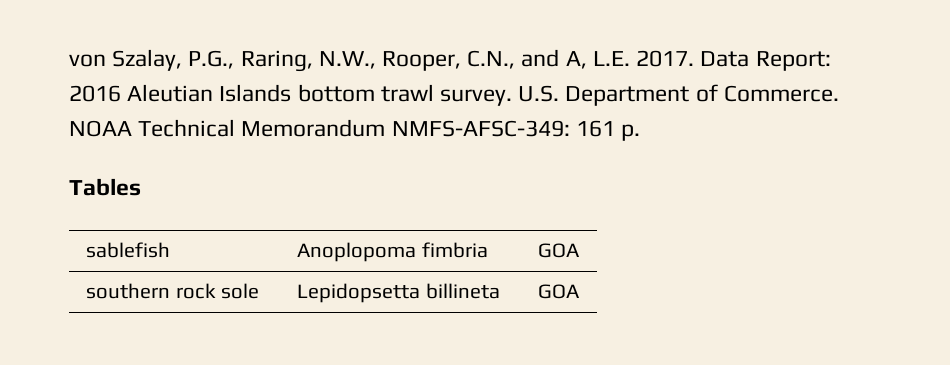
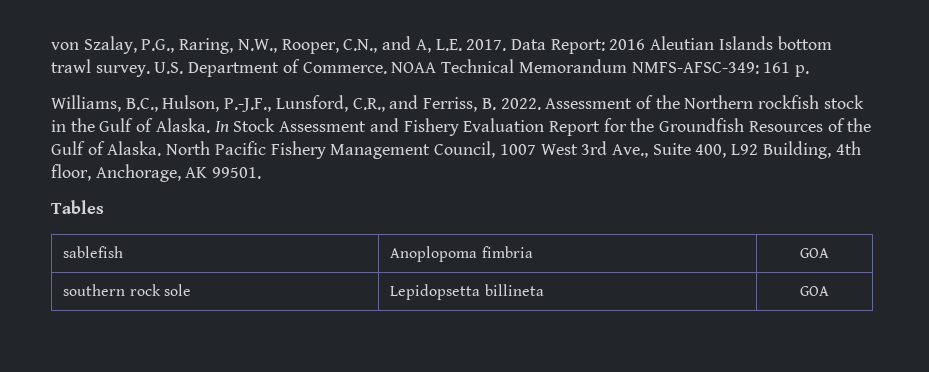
+ Williams, B.C., Hulson, P.-J.F., Lunsford, C.R., and Ferriss, B. 2022. Assessment of the Northern rockfish stock in the Gulf of Alaska. In Stock Assessment and Fishery Evaluation Report for the Groundfish Resources of the Gulf of Alaska. North Pacific Fishery Management Council, 1007 West 3rd Ave., Suite 400, L92 Building, 4th floor, Anchorage, AK 99501.

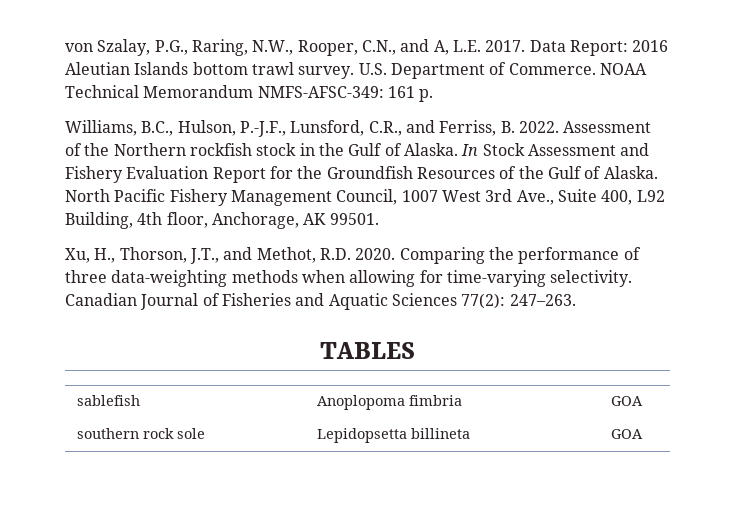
- Tables
+ Xu, H., Thorson, J.T., and Methot, R.D. 2020. Comparing the performance of three data-weighting methods when allowing for time-varying selectivity. Canadian Journal of Fisheries and Aquatic Sciences 77(2): 247–263.
+ TABLES

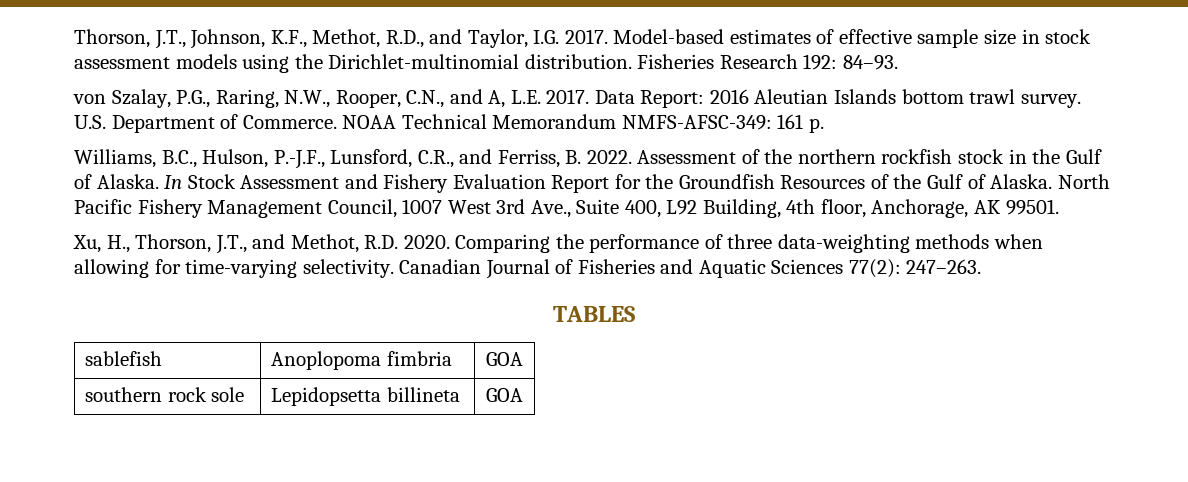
+ Thorson, J.T., Johnson, K.F., Methot, R.D., and Taylor, I.G. 2017. Model-based estimates of effective sample size in stock assessment models using the Dirichlet-multinomial distribution. Fisheries Research 192: 84–93.
- Assessment of the Northern rockfish stock in the Gulf of Alaska.
+ Assessment of the northern rockfish stock in the Gulf of Alaska.

